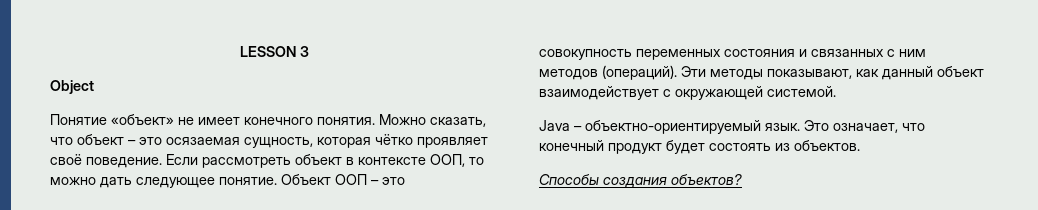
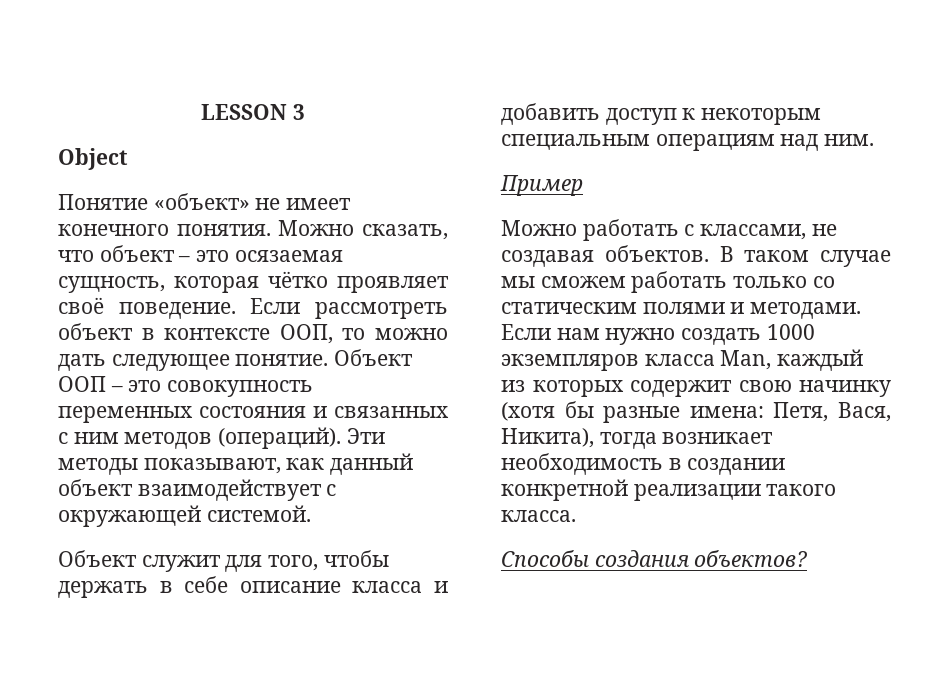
- Java – объектно-ориентируемый язык. Это означает, что конечный продукт будет состоять из объектов.
+ Объект служит для того, чтобы держать в себе описание класса и добавить доступ к некоторым специальным операциям над ним.
+ Пример
+ Можно работать с классами, не создавая объектов. В таком случае мы сможем работать только со статическим полями и методами. Если нам нужно создать 1000 экземпляров класса Man, каждый из которых содержит свою начинку (хотя бы разные имена: Петя, Вася, Никита), тогда возникает необходимость в создании конкретной реализации такого класса.

